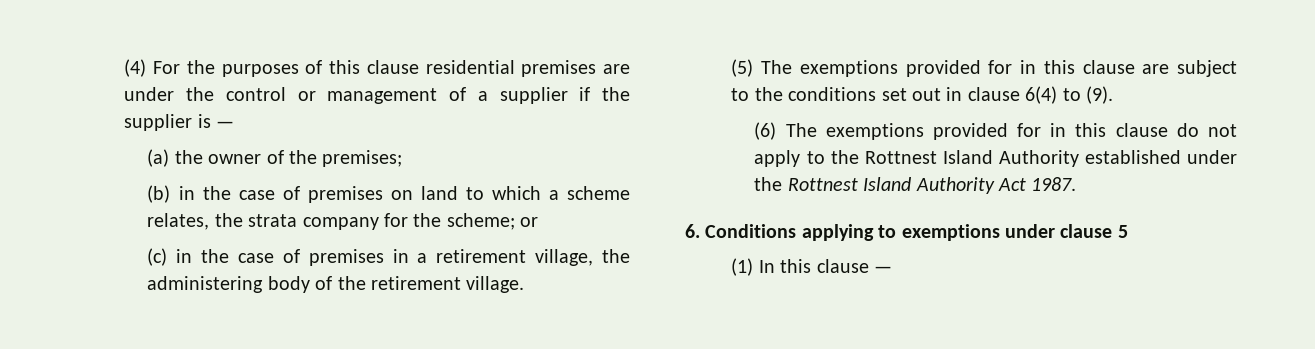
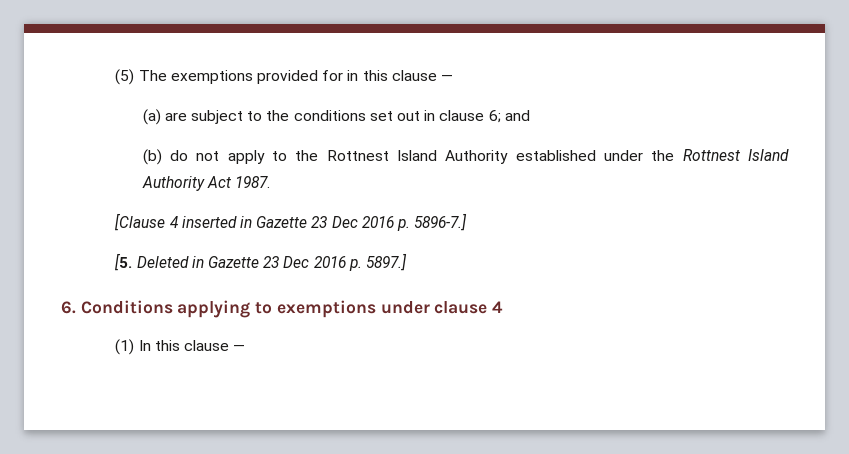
- (4) For the purposes of this clause residential premises are under the control or management of a supplier if the supplier is —
- (a) the owner of the premises;
- (b) in the case of premises on land to which a scheme relates, the strata company for the scheme; or
- (c) in the case of premises in a retirement village, the administering body of the retirement village.
- (5) The exemptions provided for in this clause are subject to the conditions set out in clause 6(4) to (9).
- (6) The exemptions provided for in this clause do not apply to the Rottnest Island Authority established under the Rottnest Island Authority Act 1987.
+ (5) The exemptions provided for in this clause —
+ (a) are subject to the conditions set out in clause 6; and
+ (b) do not apply to the Rottnest Island Authority established under the Rottnest Island Authority Act 1987.
+ [Clause 4 inserted in Gazette 23 Dec 2016 p. 5896-7.]
+ [5. Deleted in Gazette 23 Dec 2016 p. 5897.]
- 6. Conditions applying to exemptions under clause 5
+ 6. Conditions applying to exemptions under clause 4

